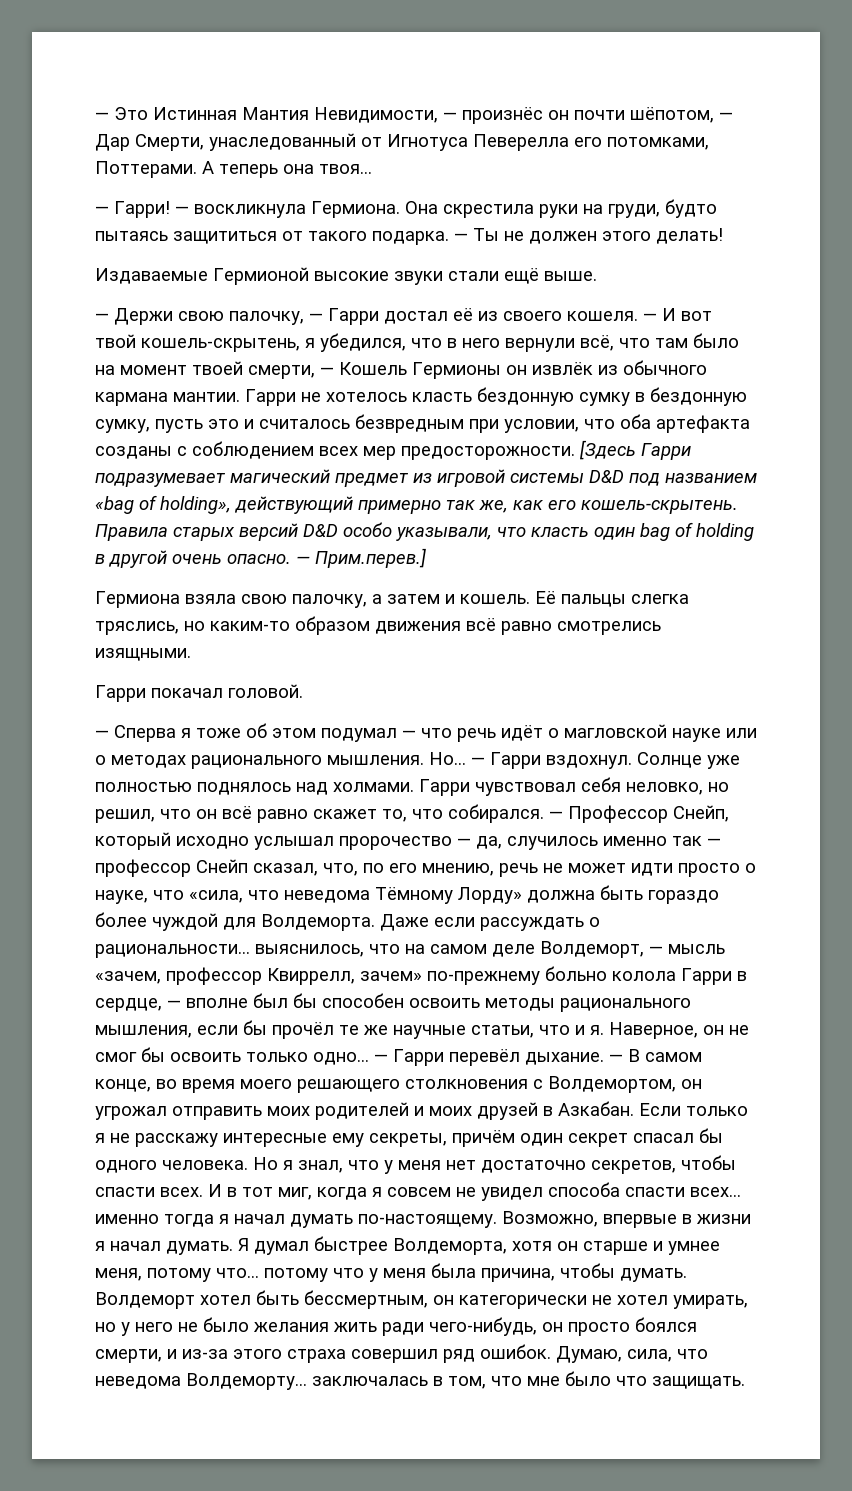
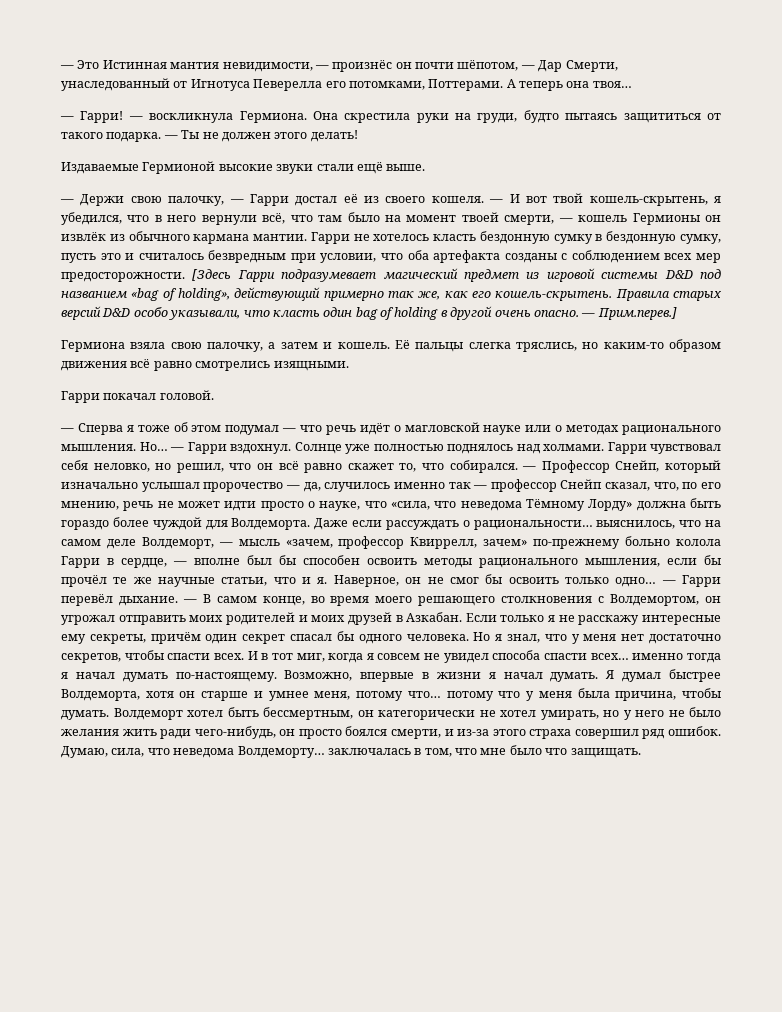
- — Это Истинная Мантия Невидимости, — произнёс он почти шёпотом, — Дар Смерти, унаследованный от Игнотуса Певерелла его потомками, Поттерами.
+ — Это Истинная мантия невидимости, — произнёс он почти шёпотом, — Дар Смерти, унаследованный от Игнотуса Певерелла его потомками, Поттерами.
- — И вот твой кошель-скрытень, я убедился, что в него вернули всё, что там было на момент твоей смерти, — Кошель Гермионы он извлёк из обычного кармана мантии.
+ — И вот твой кошель-скрытень, я убедился, что в него вернули всё, что там было на момент твоей смерти, — кошель Гермионы он извлёк из обычного кармана мантии.
- — Профессор Снейп, который исходно услышал пророчество — да, случилось именно так — профессор Снейп сказал, что, по его мнению, речь не может идти просто о науке, что «сила, что неведома Тёмному Лорду» должна быть гораздо более чуждой для Волдеморта.
+ — Профессор Снейп, который изначально услышал пророчество — да, случилось именно так — профессор Снейп сказал, что, по его мнению, речь не может идти просто о науке, что «сила, что неведома Тёмному Лорду» должна быть гораздо более чуждой для Волдеморта.

